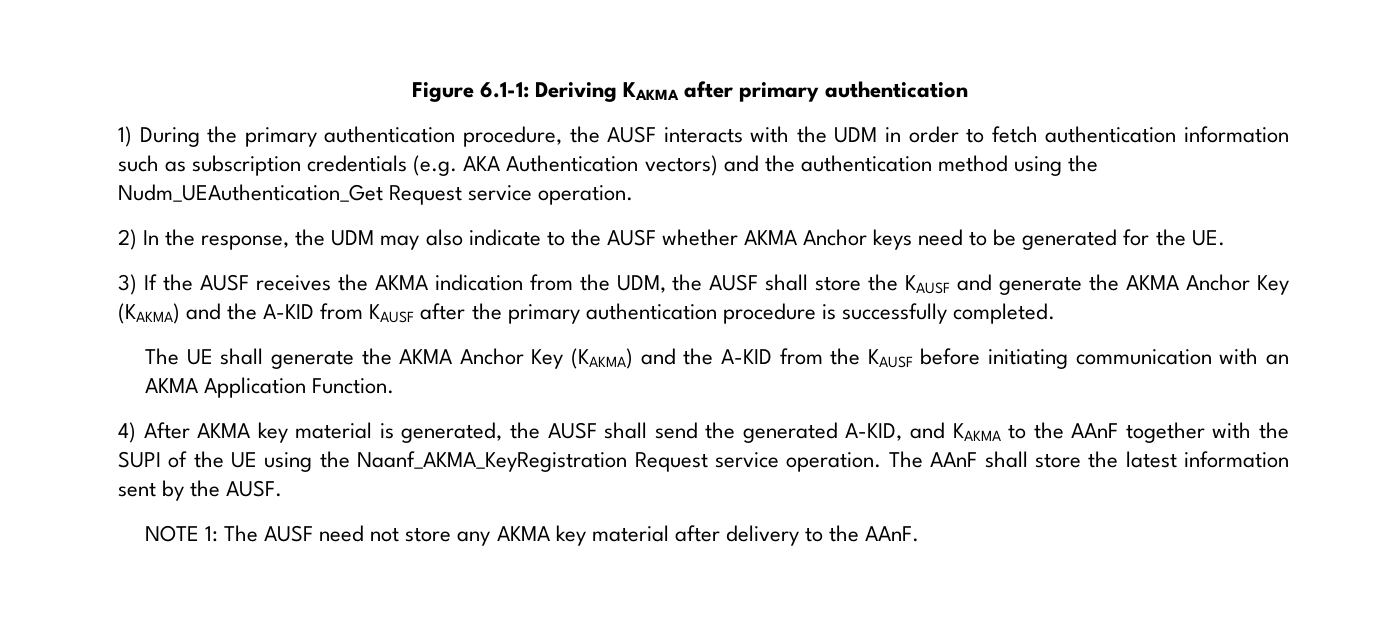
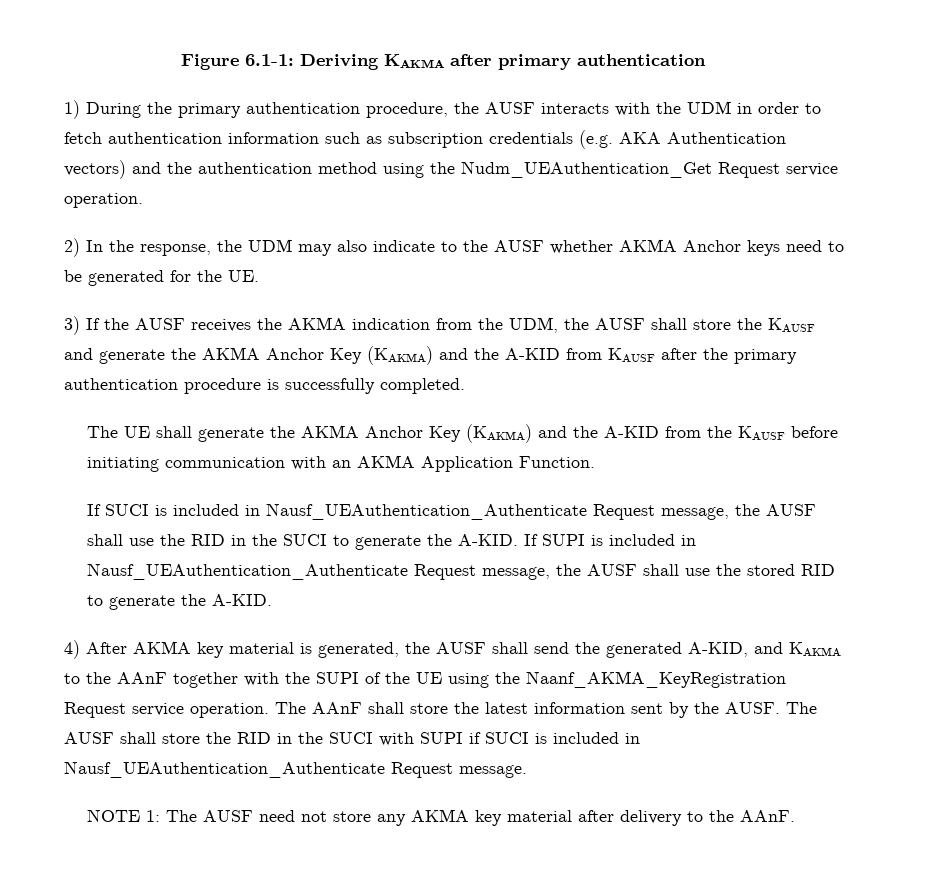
+ If SUCI is included in Nausf_UEAuthentication_Authenticate Request message, the AUSF shall use the RID in the SUCI to generate the A-KID. If SUPI is included in Nausf_UEAuthentication_Authenticate Request message, the AUSF shall use the stored RID to generate the A-KID.
+ The AUSF shall store the RID in the SUCI with SUPI if SUCI is included in Nausf_UEAuthentication_Authenticate Request message.

